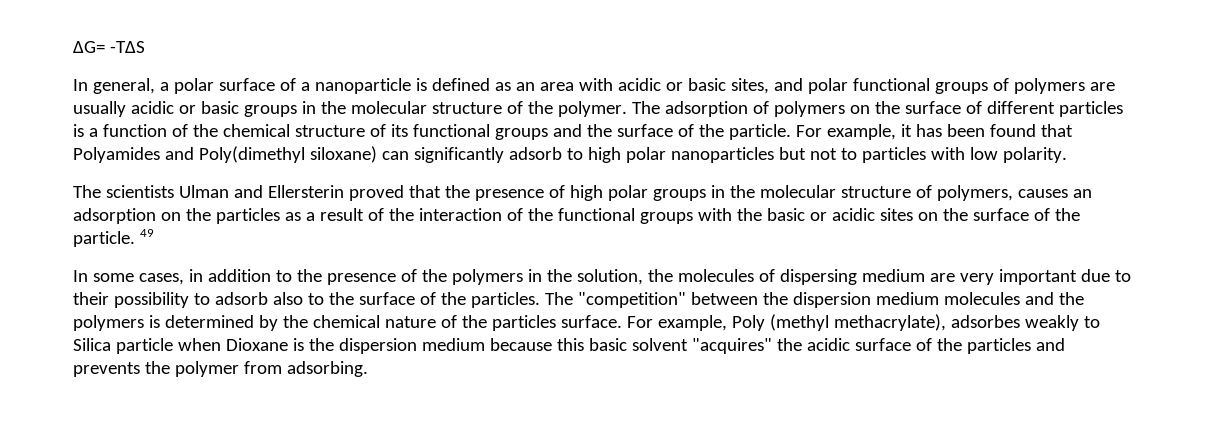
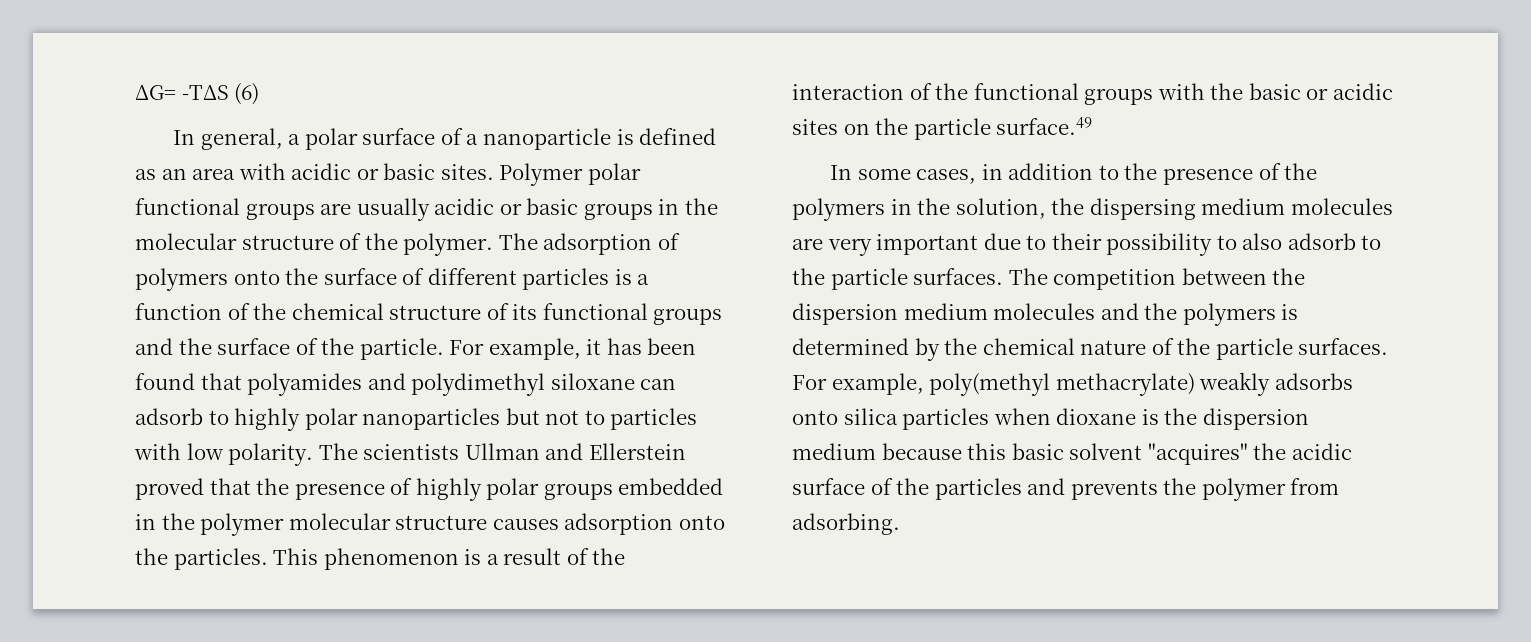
- ΔG= -TΔS
+ ΔG= -TΔS (6)
- In general, a polar surface of a nanoparticle is defined as an area with acidic or basic sites, and polar functional groups of polymers are usually acidic or basic groups in the molecular structure of the polymer.
+ In general, a polar surface of a nanoparticle is defined as an area with acidic or basic sites. Polymer polar functional groups are usually acidic or basic groups in the molecular structure of the polymer.
- The adsorption of polymers on the surface of different particles is a function of the chemical structure of its functional groups and the surface of the particle.
+ The adsorption of polymers onto the surface of different particles is a function of the chemical structure of its functional groups and the surface of the particle.
- For example, it has been found that Polyamides and Poly(dimethyl siloxane) can significantly adsorb to high polar nanoparticles but not to particles with low polarity.
- The scientists Ulman and Ellersterin proved that the presence of high polar groups in the molecular structure of polymers, causes an adsorption on the particles as a result of the interaction of the functional groups with the basic or acidic sites on the surface of the particle. 49
+ For example, it has been found that polyamides and polydimethyl siloxane can adsorb to highly polar nanoparticles but not to particles with low polarity. The scientists Ullman and Ellerstein proved that the presence of highly polar groups embedded in the polymer molecular structure causes adsorption onto the particles. This phenomenon is a result of the interaction of the functional groups with the basic or acidic sites on the particle surface.49
- In some cases, in addition to the presence of the polymers in the solution, the molecules of dispersing medium are very important due to their possibility to adsorb also to the surface of the particles. The "competition" between the dispersion medium molecules and the polymers is determined by the chemical nature of the particles surface. For example, Poly (methyl methacrylate), adsorbes weakly to Silica particle when Dioxane is the dispersion medium because this basic solvent "acquires" the acidic surface of the particles and prevents the polymer from adsorbing.
+ In some cases, in addition to the presence of the polymers in the solution, the dispersing medium molecules are very important due to their possibility to also adsorb to the particle surfaces. The competition between the dispersion medium molecules and the polymers is determined by the chemical nature of the particle surfaces. For example, poly(methyl methacrylate) weakly adsorbs onto silica particles when dioxane is the dispersion medium because this basic solvent "acquires" the acidic surface of the particles and prevents the polymer from adsorbing.

